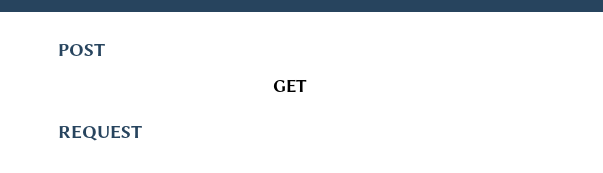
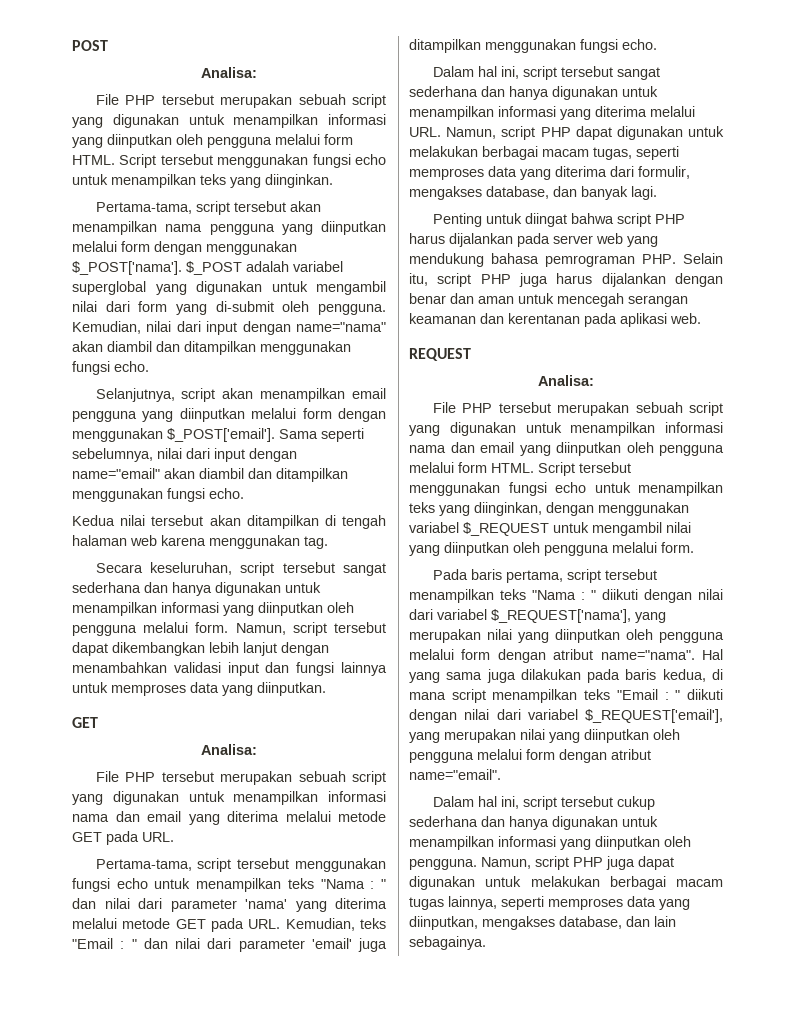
  POST
+ Analisa:
+ File PHP tersebut merupakan sebuah script yang digunakan untuk menampilkan informasi yang diinputkan oleh pengguna melalui form HTML. Script tersebut menggunakan fungsi echo untuk menampilkan teks yang diinginkan.
+ Pertama-tama, script tersebut akan menampilkan nama pengguna yang diinputkan melalui form dengan menggunakan $_POST['nama']. $_POST adalah variabel superglobal yang digunakan untuk mengambil nilai dari form yang di-submit oleh pengguna. Kemudian, nilai dari input dengan name="nama" akan diambil dan ditampilkan menggunakan fungsi echo.
+ Selanjutnya, script akan menampilkan email pengguna yang diinputkan melalui form dengan menggunakan $_POST['email']. Sama seperti sebelumnya, nilai dari input dengan name="email" akan diambil dan ditampilkan menggunakan fungsi echo.
+ Kedua nilai tersebut akan ditampilkan di tengah halaman web karena menggunakan tag.
+ Secara keseluruhan, script tersebut sangat sederhana dan hanya digunakan untuk menampilkan informasi yang diinputkan oleh pengguna melalui form. Namun, script tersebut dapat dikembangkan lebih lanjut dengan menambahkan validasi input dan fungsi lainnya untuk memproses data yang diinputkan.
  GET
+ Analisa:
+ File PHP tersebut merupakan sebuah script yang digunakan untuk menampilkan informasi nama dan email yang diterima melalui metode GET pada URL.
+ Pertama-tama, script tersebut menggunakan fungsi echo untuk menampilkan teks "Nama : " dan nilai dari parameter 'nama' yang diterima melalui metode GET pada URL. Kemudian, teks "Email : " dan nilai dari parameter 'email' juga ditampilkan menggunakan fungsi echo.
+ Dalam hal ini, script tersebut sangat sederhana dan hanya digunakan untuk menampilkan informasi yang diterima melalui URL. Namun, script PHP dapat digunakan untuk melakukan berbagai macam tugas, seperti memproses data yang diterima dari formulir, mengakses database, dan banyak lagi.
+ Penting untuk diingat bahwa script PHP harus dijalankan pada server web yang mendukung bahasa pemrograman PHP. Selain itu, script PHP juga harus dijalankan dengan benar dan aman untuk mencegah serangan keamanan dan kerentanan pada aplikasi web.
  REQUEST
+ Analisa:
+ File PHP tersebut merupakan sebuah script yang digunakan untuk menampilkan informasi nama dan email yang diinputkan oleh pengguna melalui form HTML. Script tersebut menggunakan fungsi echo untuk menampilkan teks yang diinginkan, dengan menggunakan variabel $_REQUEST untuk mengambil nilai yang diinputkan oleh pengguna melalui form.
+ Pada baris pertama, script tersebut menampilkan teks "Nama : " diikuti dengan nilai dari variabel $_REQUEST['nama'], yang merupakan nilai yang diinputkan oleh pengguna melalui form dengan atribut name="nama". Hal yang sama juga dilakukan pada baris kedua, di mana script menampilkan teks "Email : " diikuti dengan nilai dari variabel $_REQUEST['email'], yang merupakan nilai yang diinputkan oleh pengguna melalui form dengan atribut name="email".
+ Dalam hal ini, script tersebut cukup sederhana dan hanya digunakan untuk menampilkan informasi yang diinputkan oleh pengguna. Namun, script PHP juga dapat digunakan untuk melakukan berbagai macam tugas lainnya, seperti memproses data yang diinputkan, mengakses database, dan lain sebagainya.

